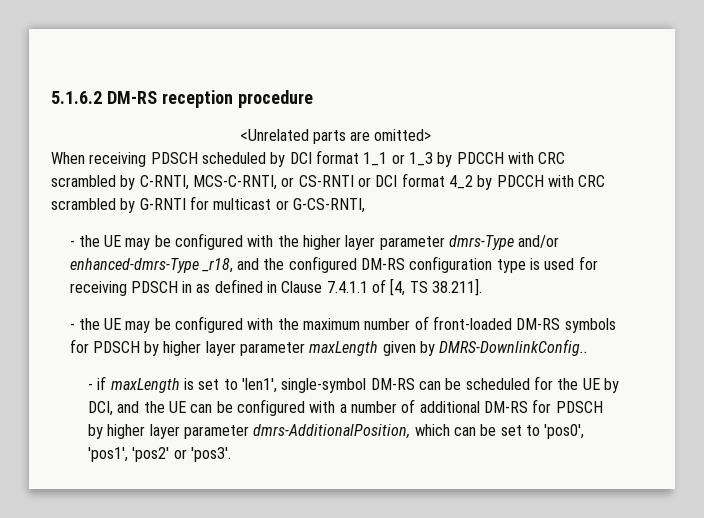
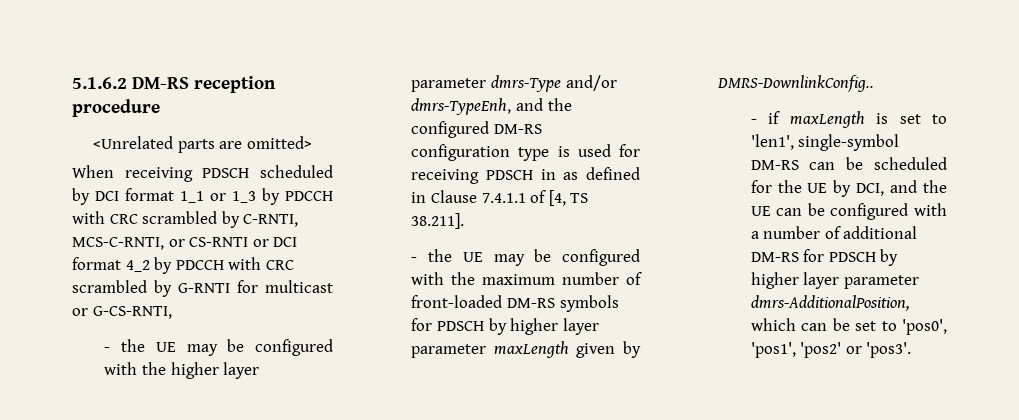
- - the UE may be configured with the higher layer parameter dmrs-Type and/or enhanced-dmrs-Type _r18, and the configured DM-RS configuration type is used for receiving PDSCH in as defined in Clause 7.4.1.1 of [4, TS 38.211].
+ - the UE may be configured with the higher layer parameter dmrs-Type and/or dmrs-TypeEnh, and the configured DM-RS configuration type is used for receiving PDSCH in as defined in Clause 7.4.1.1 of [4, TS 38.211].

